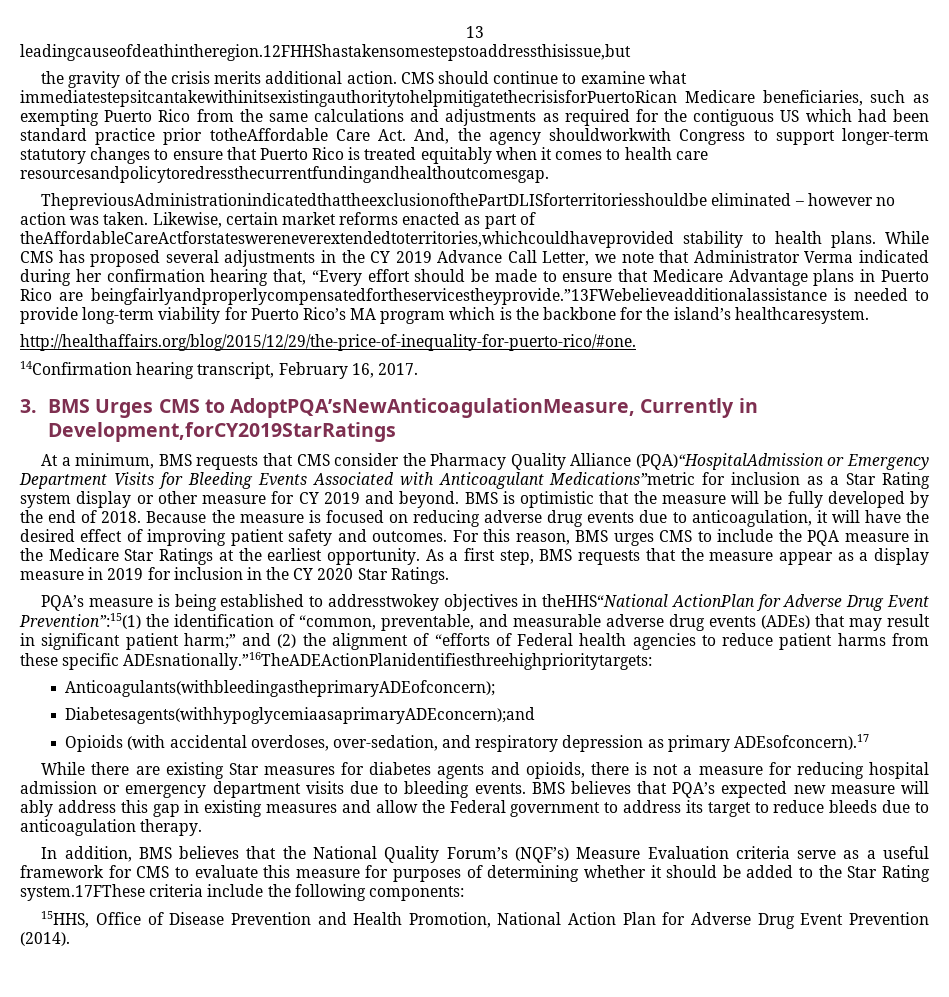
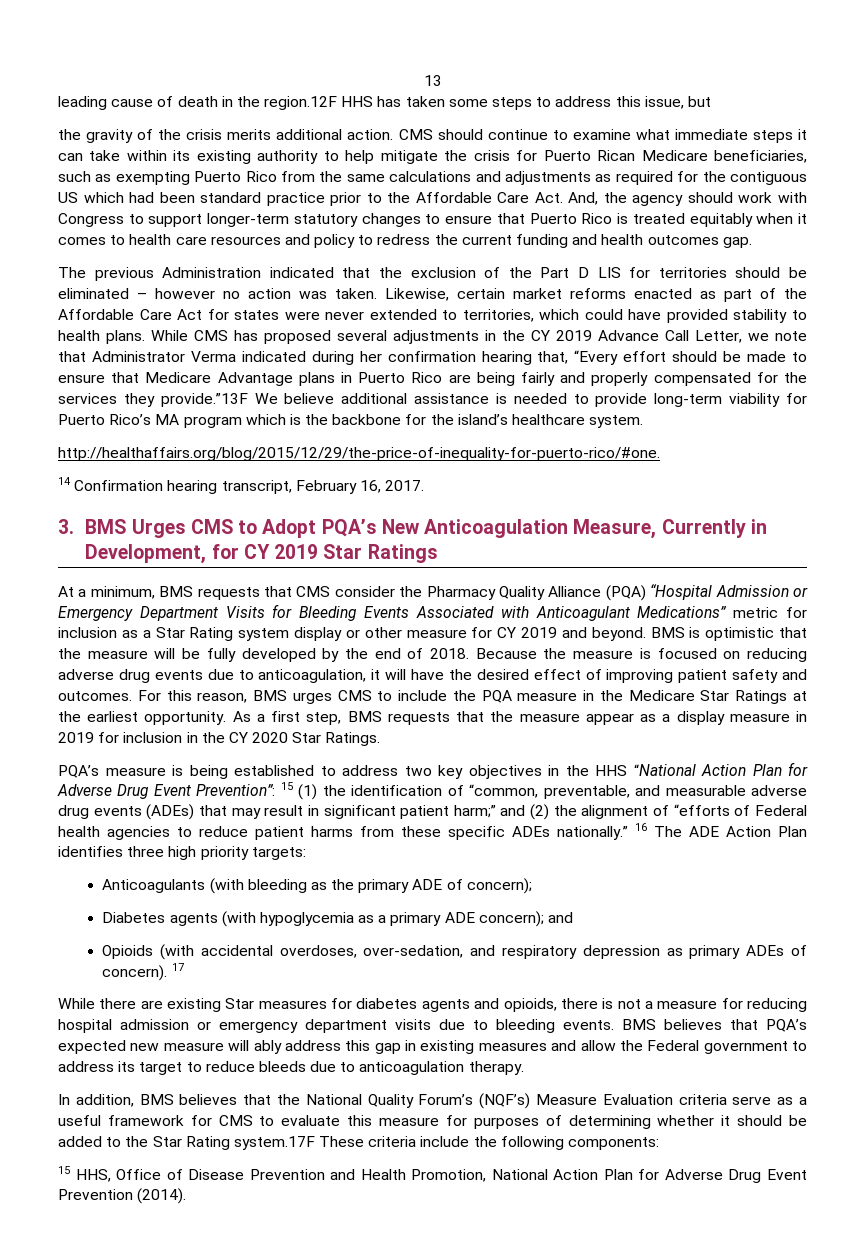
- leadingcauseofdeathintheregion.12FHHShastakensomestepstoaddressthisissue,but
+ leading cause of death in the region.12F HHS has taken some steps to address this issue, but
- CMS should continue to examine what immediatestepsitcantakewithinitsexistingauthoritytohelpmitigatethecrisisforPuertoRican Medicare beneficiaries, such as exempting Puerto Rico from the same calculations and adjustments as required for the contiguous US which had been standard practice prior totheAffordable Care Act. And, the agency shouldworkwith Congress to support longer-term statutory changes to ensure that Puerto Rico is treated equitably when it comes to health care resourcesandpolicytoredressthecurrentfundingandhealthoutcomesgap.
- ThepreviousAdministrationindicatedthattheexclusionofthePartDLISforterritoriesshouldbe eliminated – however no action was taken.
+ CMS should continue to examine what immediate steps it can take within its existing authority to help mitigate the crisis for Puerto Rican Medicare beneficiaries, such as exempting Puerto Rico from the same calculations and adjustments as required for the contiguous US which had been standard practice prior to the Affordable Care Act. And, the agency should work with Congress to support longer-term statutory changes to ensure that Puerto Rico is treated equitably when it comes to health care resources and policy to redress the current funding and health outcomes gap.
+ The previous Administration indicated that the exclusion of the Part D LIS for territories should be eliminated – however no action was taken.
- Likewise, certain market reforms enacted as part of theAffordableCareActforstateswereneverextendedtoterritories,whichcouldhaveprovided stability to health plans.
+ Likewise, certain market reforms enacted as part of the Affordable Care Act for states were never extended to territories, which could have provided stability to health plans.
- While CMS has proposed several adjustments in the CY 2019 Advance Call Letter, we note that Administrator Verma indicated during her confirmation hearing that, “Every effort should be made to ensure that Medicare Advantage plans in Puerto Rico are beingfairlyandproperlycompensatedfortheservicestheyprovide.”13FWebelieveadditionalassistance is needed to provide long-term viability for Puerto Rico’s MA program which is the backbone for the island’s healthcaresystem.
+ While CMS has proposed several adjustments in the CY 2019 Advance Call Letter, we note that Administrator Verma indicated during her confirmation hearing that, “Every effort should be made to ensure that Medicare Advantage plans in Puerto Rico are being fairly and properly compensated for the services they provide.”13F We believe additional assistance is needed to provide long-term viability for Puerto Rico’s MA program which is the backbone for the island’s healthcare system.
- 14Confirmation hearing transcript, February 16, 2017.
+ 14 Confirmation hearing transcript, February 16, 2017.
- 3. BMS Urges CMS to AdoptPQA’sNewAnticoagulationMeasure, Currently in Development,forCY2019StarRatings
+ 3. BMS Urges CMS to Adopt PQA’s New Anticoagulation Measure, Currently in Development, for CY 2019 Star Ratings
- At a minimum, BMS requests that CMS consider the Pharmacy Quality Alliance (PQA)“HospitalAdmission or Emergency Department Visits for Bleeding Events Associated with Anticoagulant Medications”metric for inclusion as a Star Rating system display or other measure for CY 2019 and beyond.
+ At a minimum, BMS requests that CMS consider the Pharmacy Quality Alliance (PQA) “Hospital Admission or Emergency Department Visits for Bleeding Events Associated with Anticoagulant Medications” metric for inclusion as a Star Rating system display or other measure for CY 2019 and beyond.
- PQA’s measure is being established to addresstwokey objectives in theHHS“National ActionPlan for Adverse Drug Event Prevention”:15(1) the identification of “common, preventable, and measurable adverse drug events (ADEs) that may result in significant patient harm;” and (2) the alignment of “efforts of Federal health agencies to reduce patient harms from these specific ADEsnationally.”16TheADEActionPlanidentifiesthreehighprioritytargets:
- Anticoagulants(withbleedingastheprimaryADEofconcern);
- Diabetesagents(withhypoglycemiaasaprimaryADEconcern);and
+ PQA’s measure is being established to address two key objectives in the HHS “National Action Plan for Adverse Drug Event Prevention”: 15 (1) the identification of “common, preventable, and measurable adverse drug events (ADEs) that may result in significant patient harm;” and (2) the alignment of “efforts of Federal health agencies to reduce patient harms from these specific ADEs nationally.” 16 The ADE Action Plan identifies three high priority targets:
+ Anticoagulants (with bleeding as the primary ADE of concern);
+ Diabetes agents (with hypoglycemia as a primary ADE concern); and
- Opioids (with accidental overdoses, over-sedation, and respiratory depression as primary ADEsofconcern).17
+ Opioids (with accidental overdoses, over-sedation, and respiratory depression as primary ADEs of concern). 17
- In addition, BMS believes that the National Quality Forum’s (NQF’s) Measure Evaluation criteria serve as a useful framework for CMS to evaluate this measure for purposes of determining whether it should be added to the Star Rating system.17FThese criteria include the following components:
+ In addition, BMS believes that the National Quality Forum’s (NQF’s) Measure Evaluation criteria serve as a useful framework for CMS to evaluate this measure for purposes of determining whether it should be added to the Star Rating system.17F These criteria include the following components:
- 15HHS, Office of Disease Prevention and Health Promotion, National Action Plan for Adverse Drug Event Prevention (2014).
+ 15 HHS, Office of Disease Prevention and Health Promotion, National Action Plan for Adverse Drug Event Prevention (2014).

